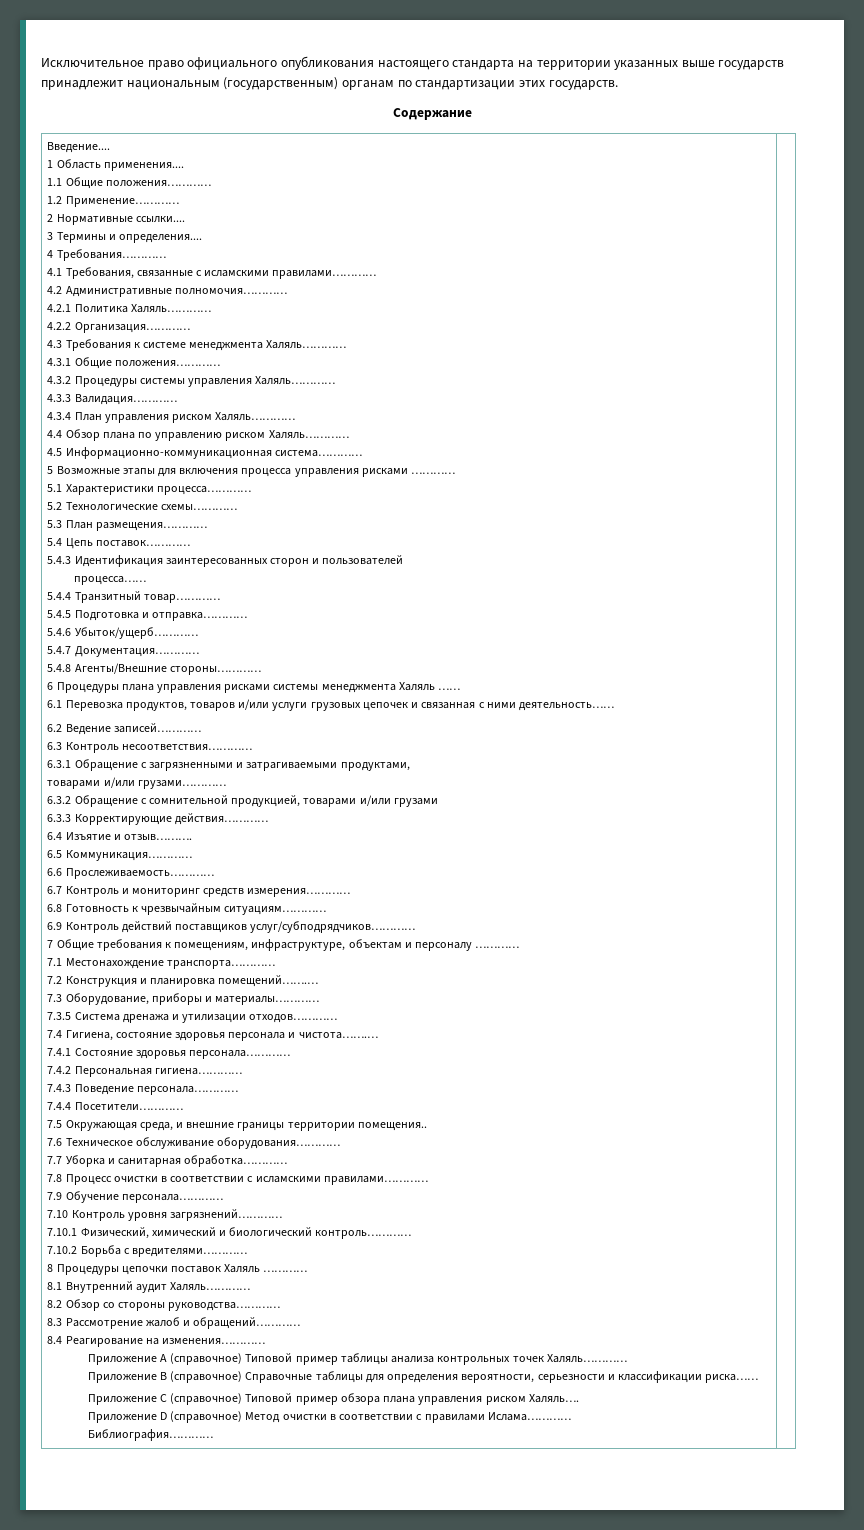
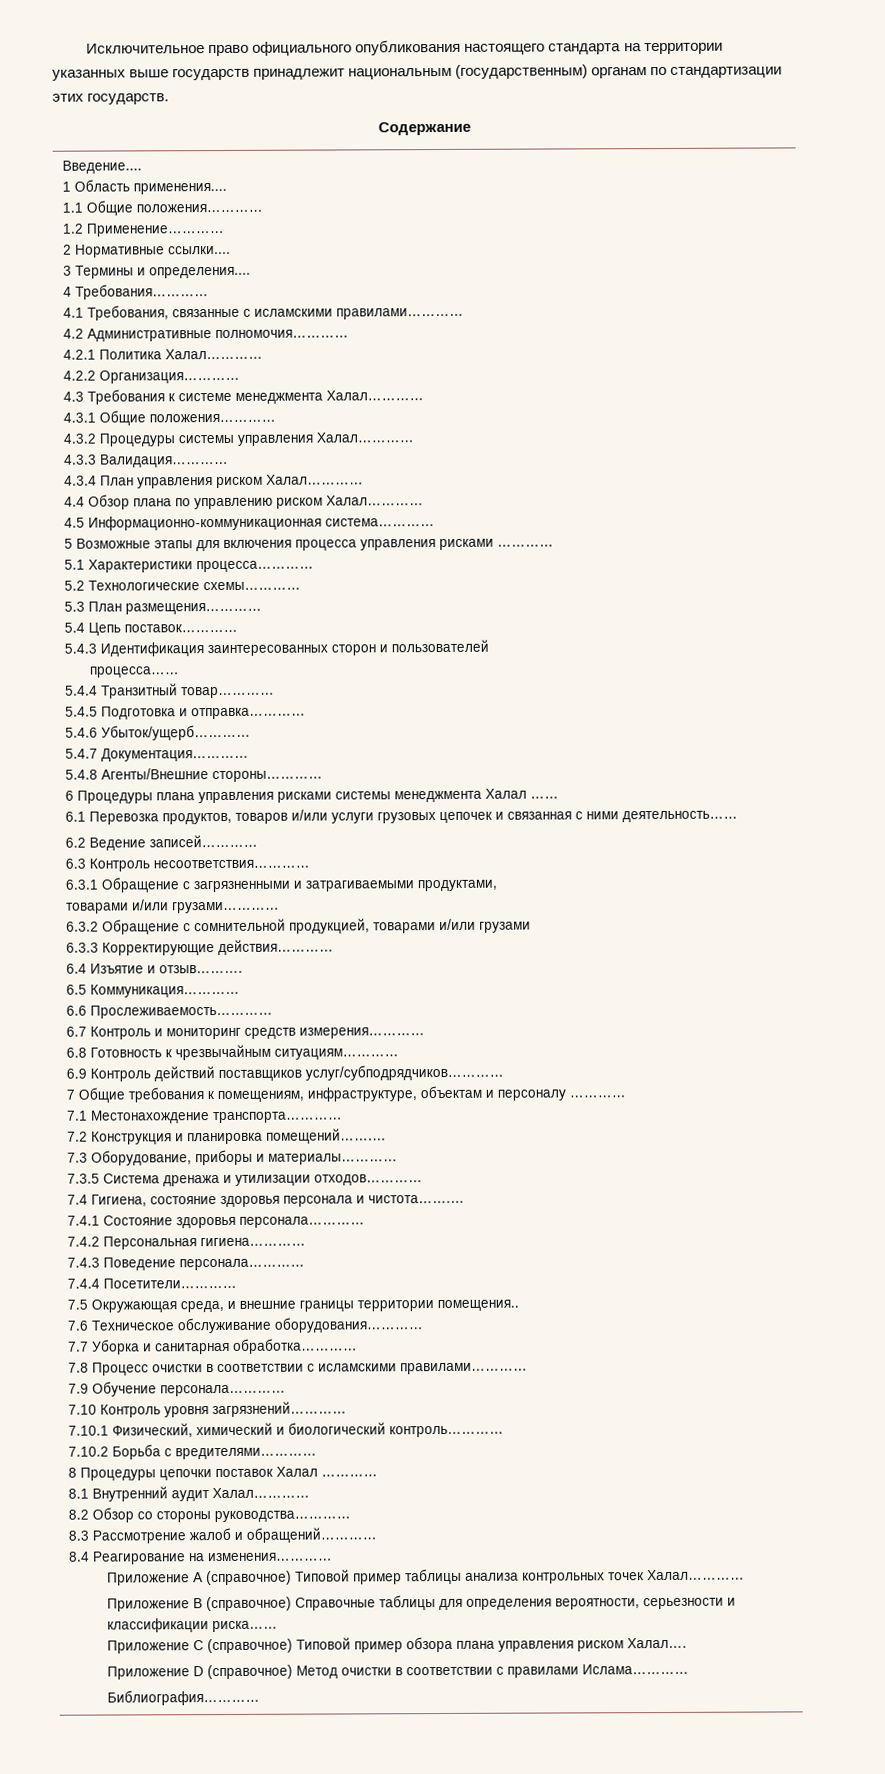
- 4.2.1 Политика Халяль…………
+ 4.2.1 Политика Халал…………
- 4.3 Требования к системе менеджмента Халяль…………
+ 4.3 Требования к системе менеджмента Халал…………
- 4.3.2 Процедуры системы управления Халяль…………
+ 4.3.2 Процедуры системы управления Халал…………
- 4.3.4 План управления риском Халяль…………
+ 4.3.4 План управления риском Халал…………
- 4.4 Обзор плана по управлению риском Халяль…………
+ 4.4 Обзор плана по управлению риском Халал…………
- 6 Процедуры плана управления рисками системы менеджмента Халяль ……
+ 6 Процедуры плана управления рисками системы менеджмента Халал ……
- 8 Процедуры цепочки поставок Халяль …………
+ 8 Процедуры цепочки поставок Халал …………
- 8.1 Внутренний аудит Халяль…………
+ 8.1 Внутренний аудит Халал…………
- Приложение A (справочное) Типовой пример таблицы анализа контрольных точек Халяль…………
+ Приложение A (справочное) Типовой пример таблицы анализа контрольных точек Халал…………
- Приложение C (справочное) Типовой пример обзора плана управления риском Халяль….
+ Приложение C (справочное) Типовой пример обзора плана управления риском Халал….

